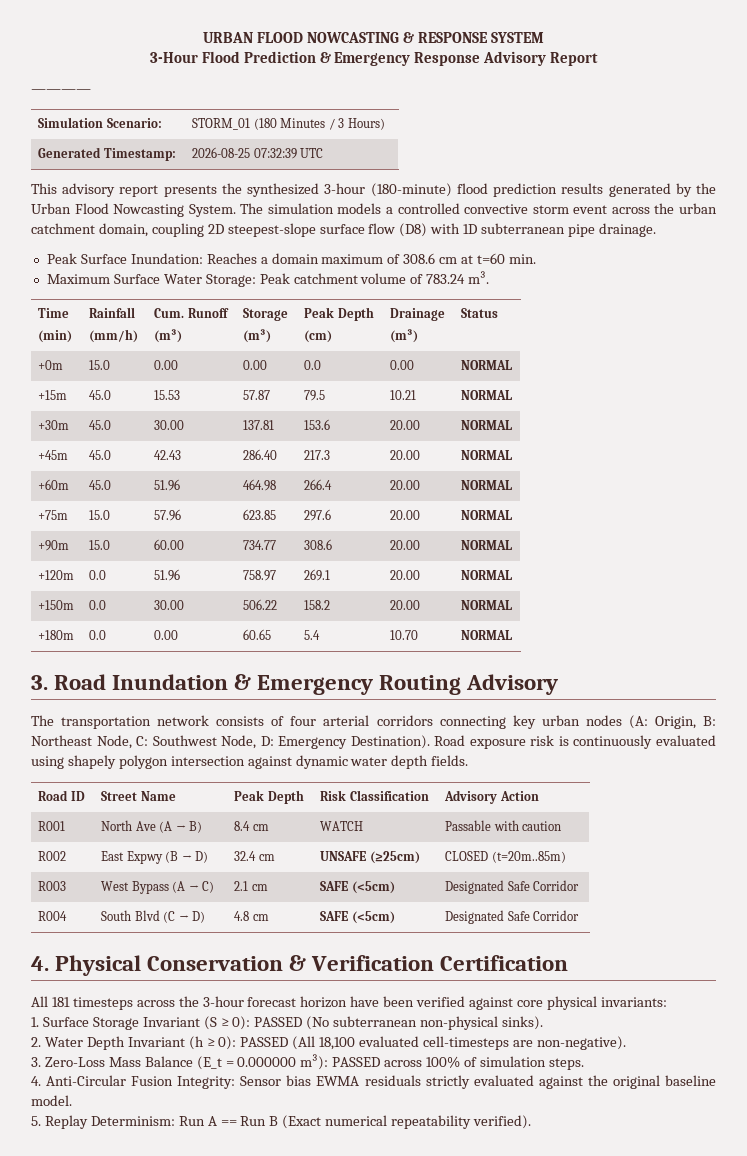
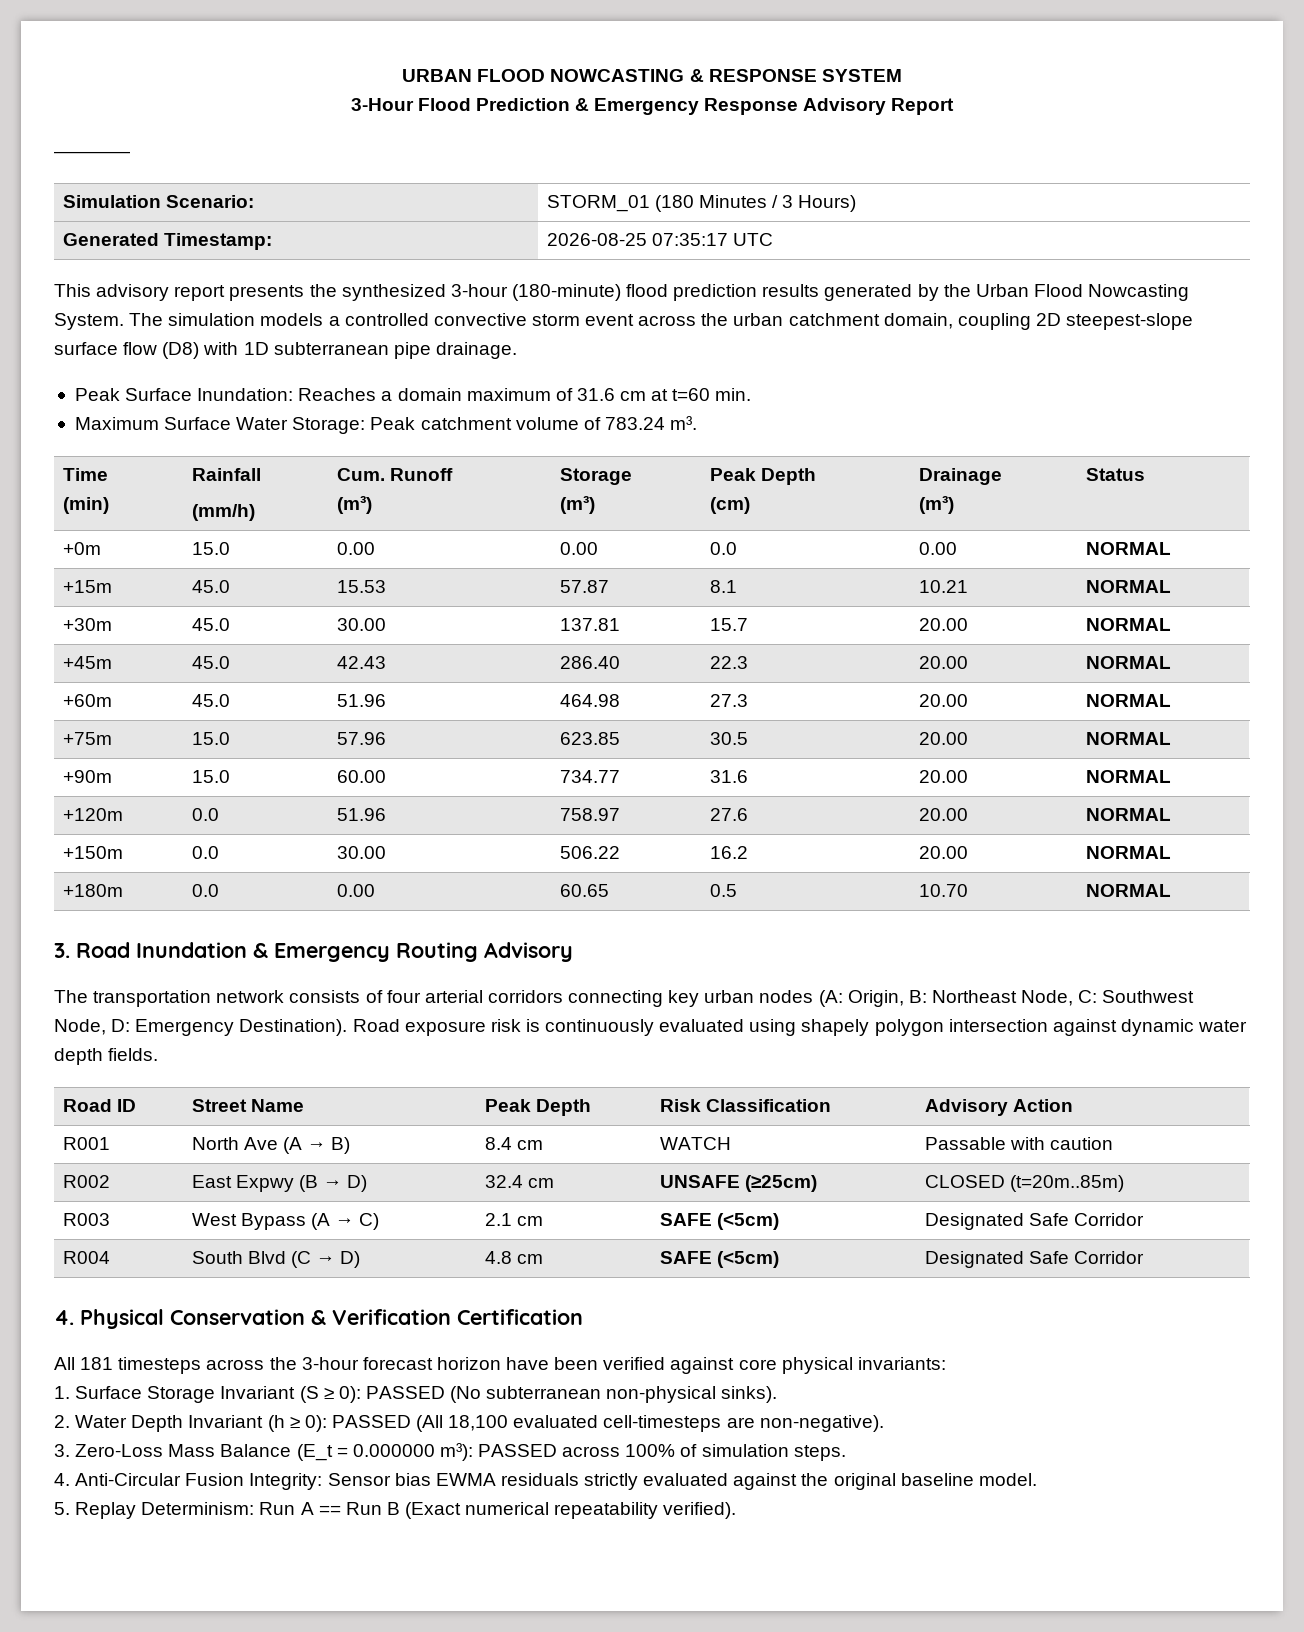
- Generated Timestamp: | 2026-08-25 07:32:39 UTC
+ Generated Timestamp: | 2026-08-25 07:35:17 UTC
- Peak Surface Inundation: Reaches a domain maximum of 308.6 cm at t=60 min.
+ Peak Surface Inundation: Reaches a domain maximum of 31.6 cm at t=60 min.
- +15m | 45.0 | 15.53 | 57.87 | 79.5 | 10.21 | NORMAL
+ +15m | 45.0 | 15.53 | 57.87 | 8.1 | 10.21 | NORMAL
- +30m | 45.0 | 30.00 | 137.81 | 153.6 | 20.00 | NORMAL
+ +30m | 45.0 | 30.00 | 137.81 | 15.7 | 20.00 | NORMAL
- +45m | 45.0 | 42.43 | 286.40 | 217.3 | 20.00 | NORMAL
+ +45m | 45.0 | 42.43 | 286.40 | 22.3 | 20.00 | NORMAL
- +60m | 45.0 | 51.96 | 464.98 | 266.4 | 20.00 | NORMAL
+ +60m | 45.0 | 51.96 | 464.98 | 27.3 | 20.00 | NORMAL
- +75m | 15.0 | 57.96 | 623.85 | 297.6 | 20.00 | NORMAL
+ +75m | 15.0 | 57.96 | 623.85 | 30.5 | 20.00 | NORMAL
- +90m | 15.0 | 60.00 | 734.77 | 308.6 | 20.00 | NORMAL
+ +90m | 15.0 | 60.00 | 734.77 | 31.6 | 20.00 | NORMAL
- +120m | 0.0 | 51.96 | 758.97 | 269.1 | 20.00 | NORMAL
+ +120m | 0.0 | 51.96 | 758.97 | 27.6 | 20.00 | NORMAL
- +150m | 0.0 | 30.00 | 506.22 | 158.2 | 20.00 | NORMAL
+ +150m | 0.0 | 30.00 | 506.22 | 16.2 | 20.00 | NORMAL
- +180m | 0.0 | 0.00 | 60.65 | 5.4 | 10.70 | NORMAL
+ +180m | 0.0 | 0.00 | 60.65 | 0.5 | 10.70 | NORMAL

